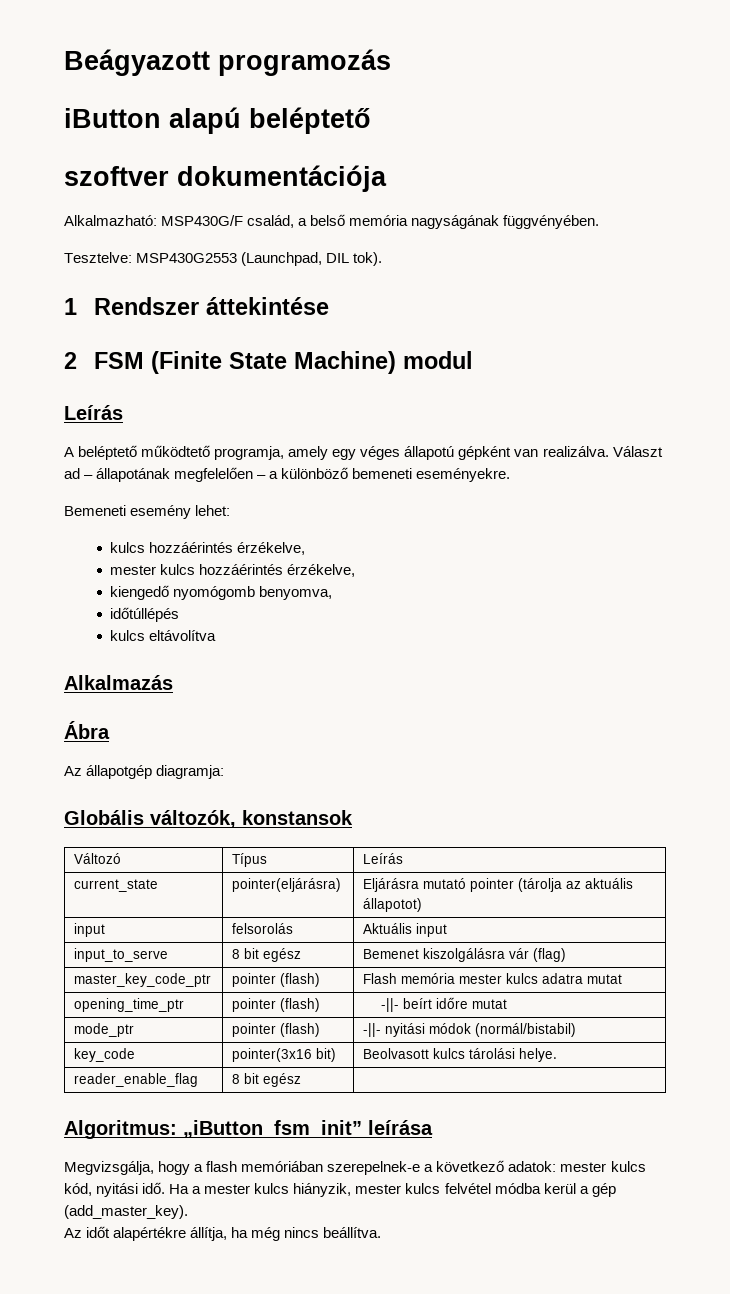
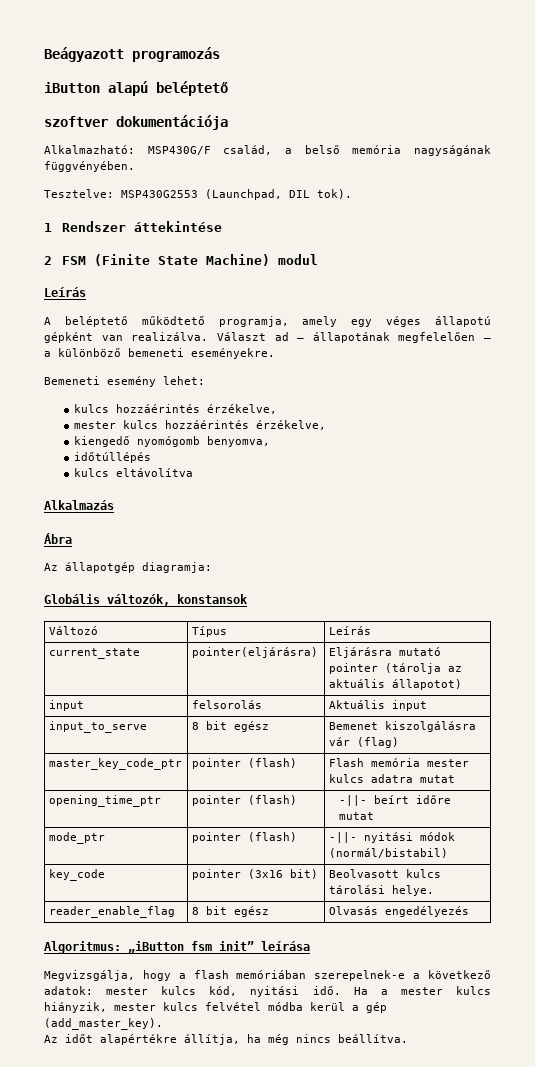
- key_code | pointer(3x16 bit) | Beolvasott kulcs tárolási helye.
+ key_code | pointer (3x16 bit) | Beolvasott kulcs tárolási helye.
- reader_enable_flag | 8 bit egész |
+ reader_enable_flag | 8 bit egész | Olvasás engedélyezés

